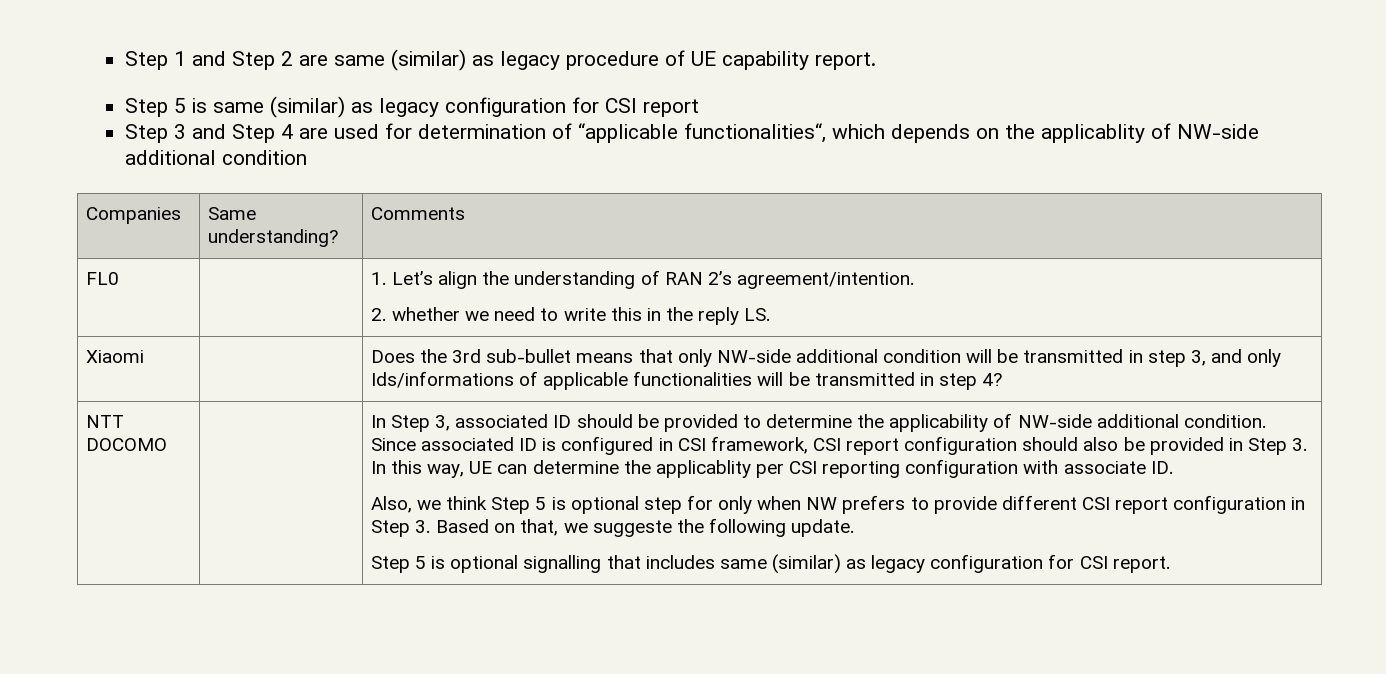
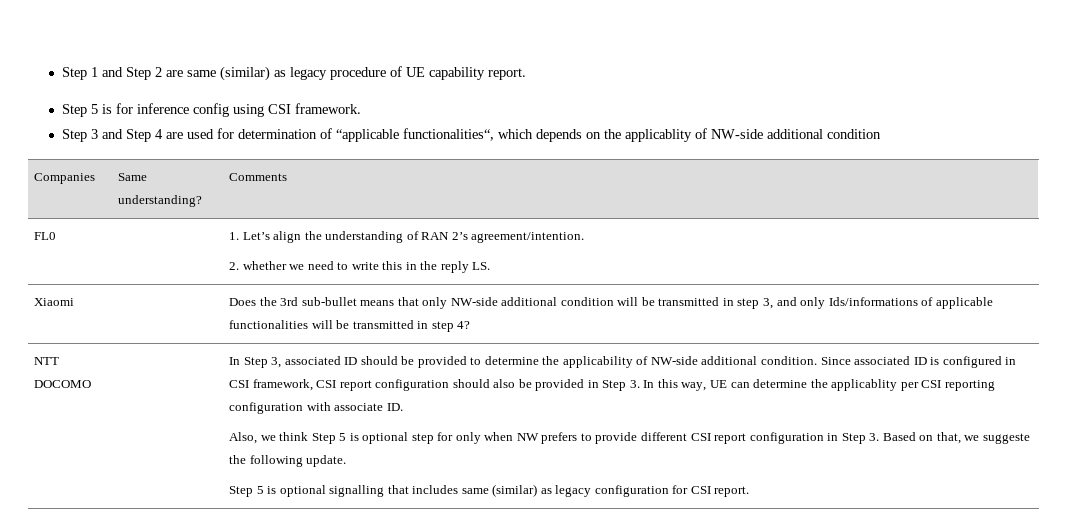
- Step 5 is same (similar) as legacy configuration for CSI report
+ Step 5 is for inference config using CSI framework.

